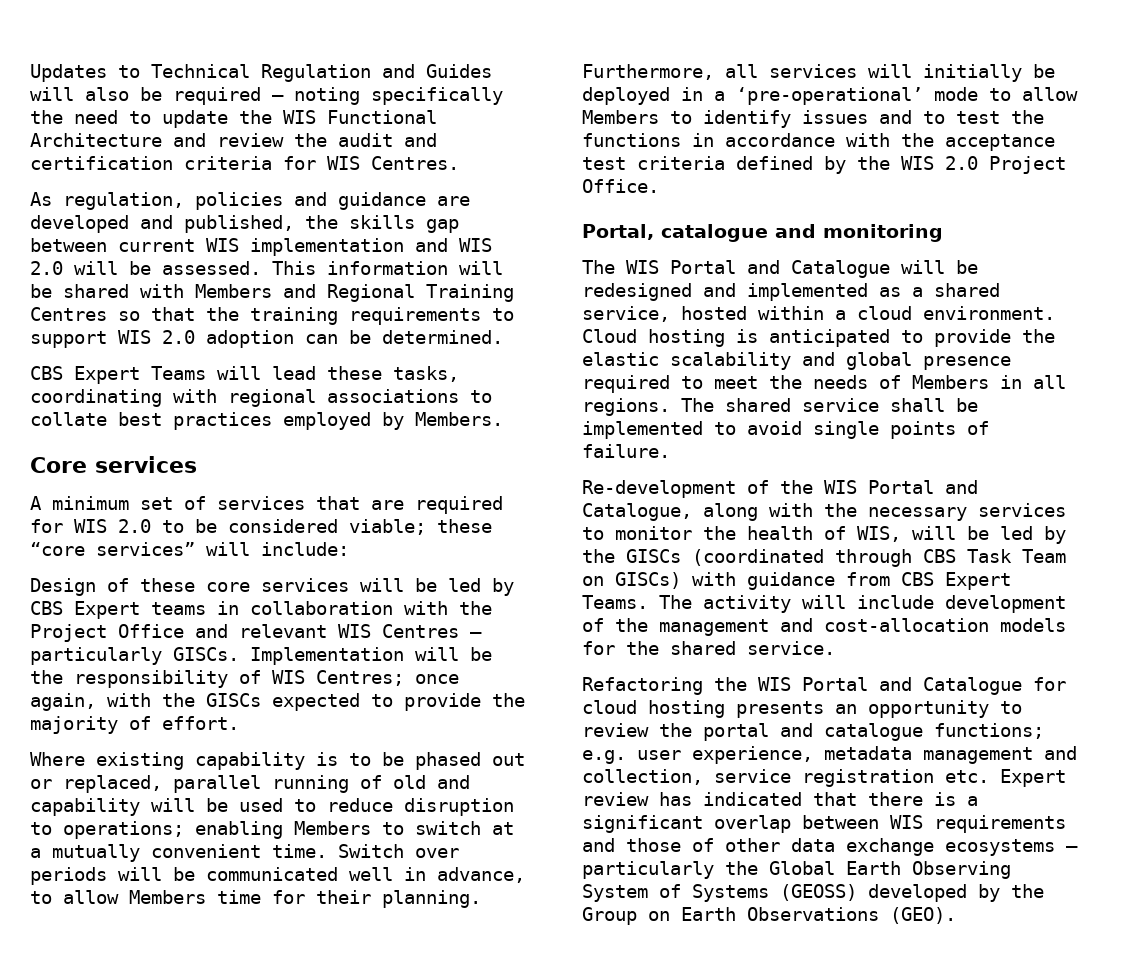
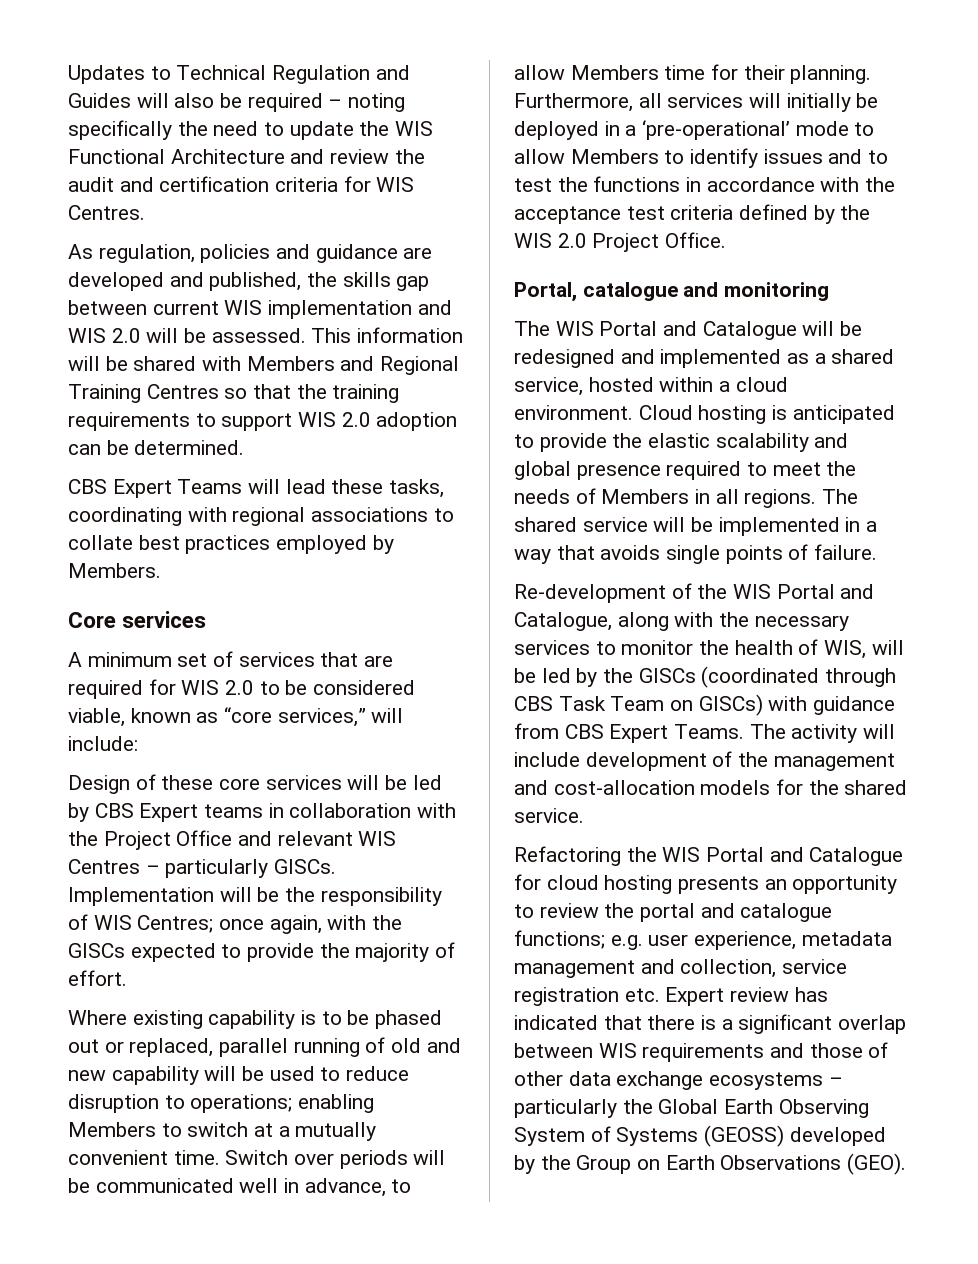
- A minimum set of services that are required for WIS 2.0 to be considered viable; these “core services” will include:
+ A minimum set of services that are required for WIS 2.0 to be considered viable, known as “core services,” will include:
- Where existing capability is to be phased out or replaced, parallel running of old and capability will be used to reduce disruption to operations; enabling Members to switch at a mutually convenient time.
+ Where existing capability is to be phased out or replaced, parallel running of old and new capability will be used to reduce disruption to operations; enabling Members to switch at a mutually convenient time.
- The shared service shall be implemented to avoid single points of failure.
+ The shared service will be implemented in a way that avoids single points of failure.

